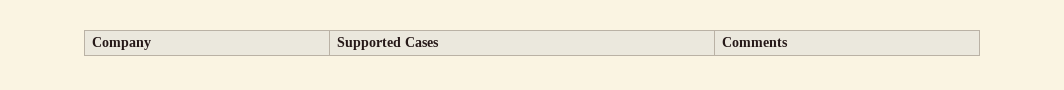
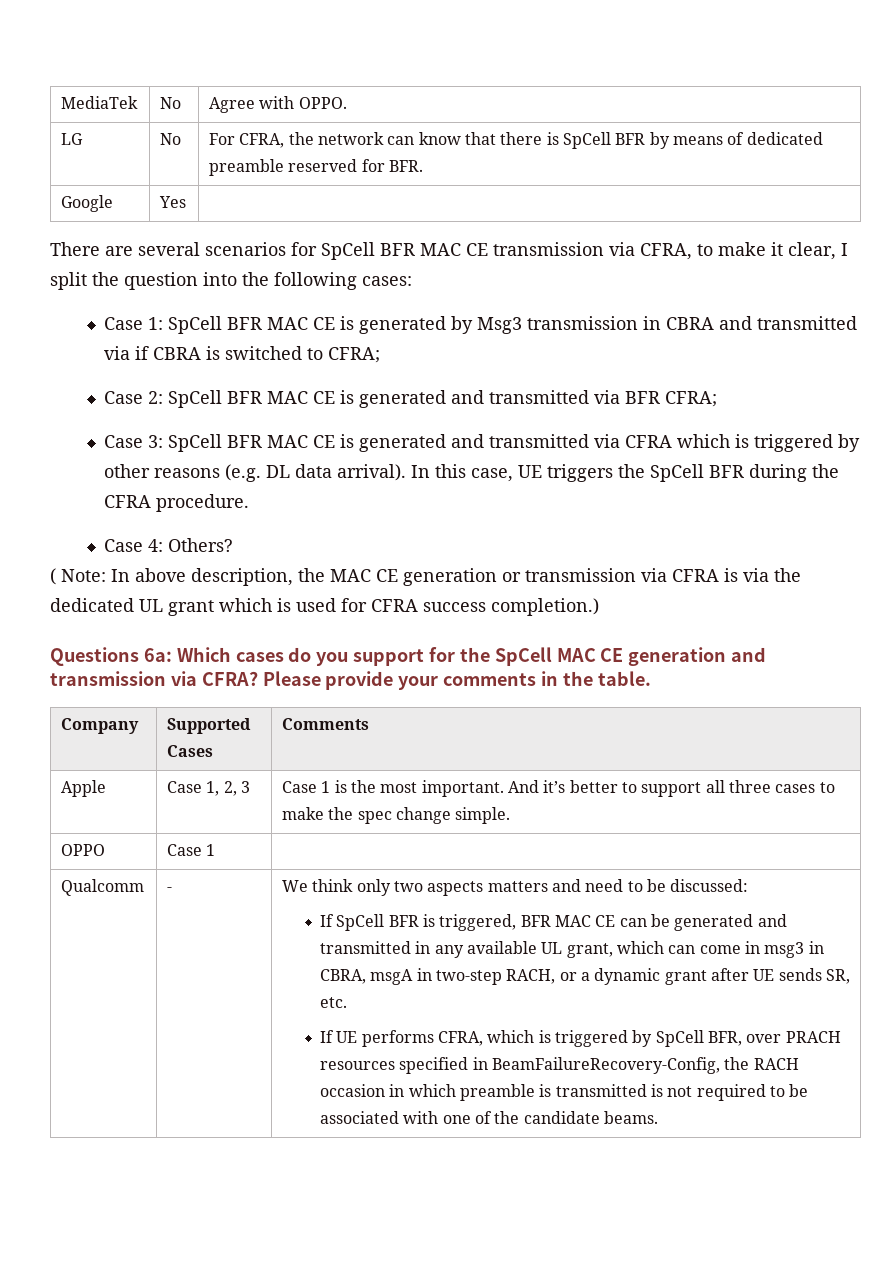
+ MediaTek | No | Agree with OPPO.
+ LG | No | For CFRA, the network can know that there is SpCell BFR by means of dedicated preamble reserved for BFR.
+ Google | Yes |
+ There are several scenarios for SpCell BFR MAC CE transmission via CFRA, to make it clear, I split the question into the following cases:
+ Case 1: SpCell BFR MAC CE is generated by Msg3 transmission in CBRA and transmitted via if CBRA is switched to CFRA;
+ Case 2: SpCell BFR MAC CE is generated and transmitted via BFR CFRA;
+ Case 3: SpCell BFR MAC CE is generated and transmitted via CFRA which is triggered by other reasons (e.g. DL data arrival). In this case, UE triggers the SpCell BFR during the CFRA procedure.
+ Case 4: Others?
+ ( Note: In above description, the MAC CE generation or transmission via CFRA is via the dedicated UL grant which is used for CFRA success completion.)
+ Questions 6a: Which cases do you support for the SpCell MAC CE generation and transmission via CFRA? Please provide your comments in the table.
  Company | Supported Cases | Comments
+ Apple | Case 1, 2, 3 | Case 1 is the most important. And it’s better to support all three cases to make the spec change simple.
+ OPPO | Case 1 |
+ Qualcomm | - | We think only two aspects matters and need to be discussed:
+ If SpCell BFR is triggered, BFR MAC CE can be generated and transmitted in any available UL grant, which can come in msg3 in CBRA, msgA in two-step RACH, or a dynamic grant after UE sends SR, etc.
+ If UE performs CFRA, which is triggered by SpCell BFR, over PRACH resources specified in BeamFailureRecovery-Config, the RACH occasion in which preamble is transmitted is not required to be associated with one of the candidate beams.

